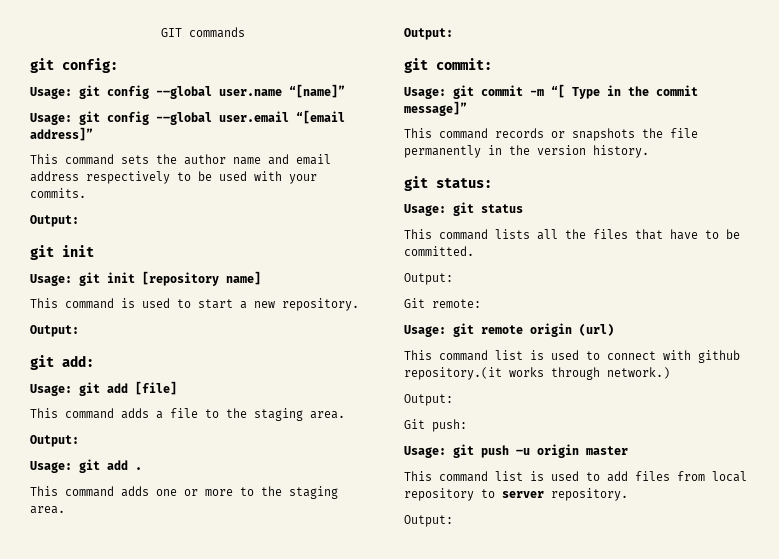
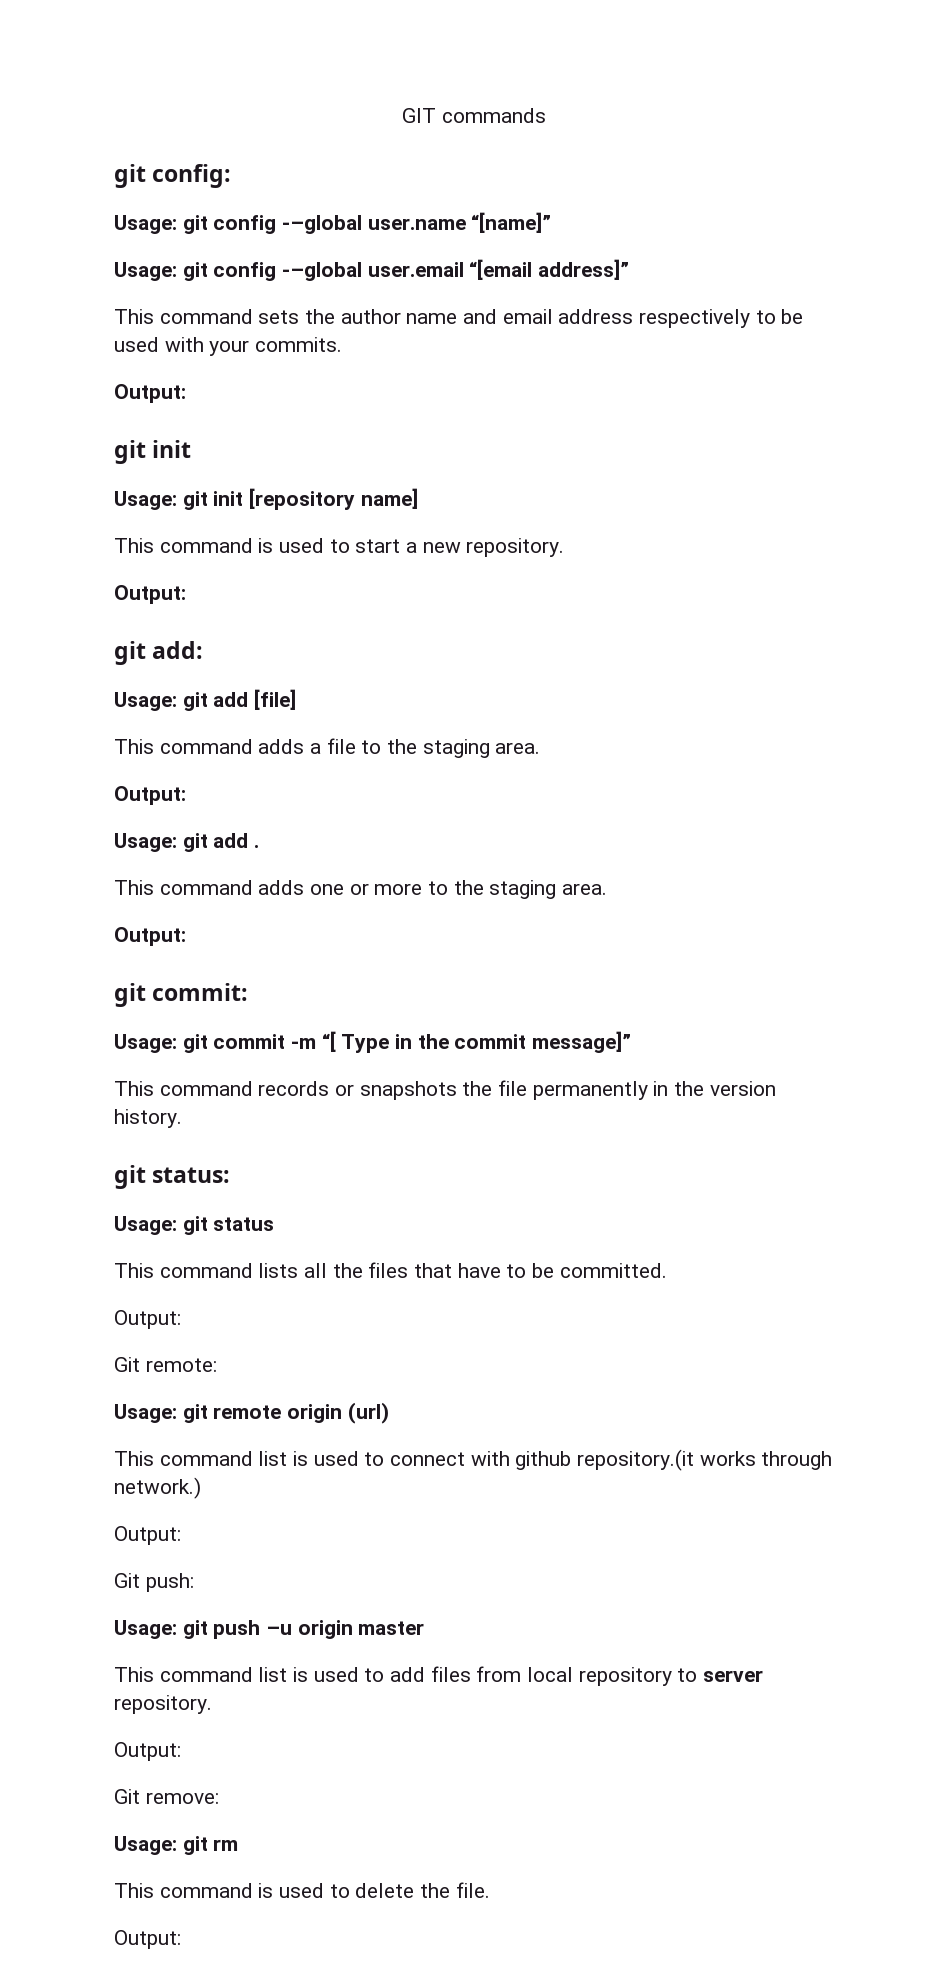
+ Git remove:
+ Usage: git rm
+ This command is used to delete the file.
+ Output:

